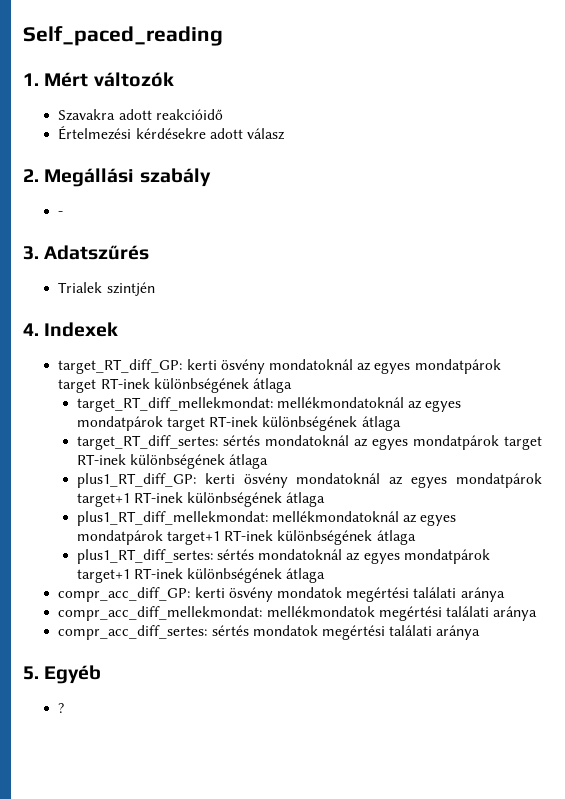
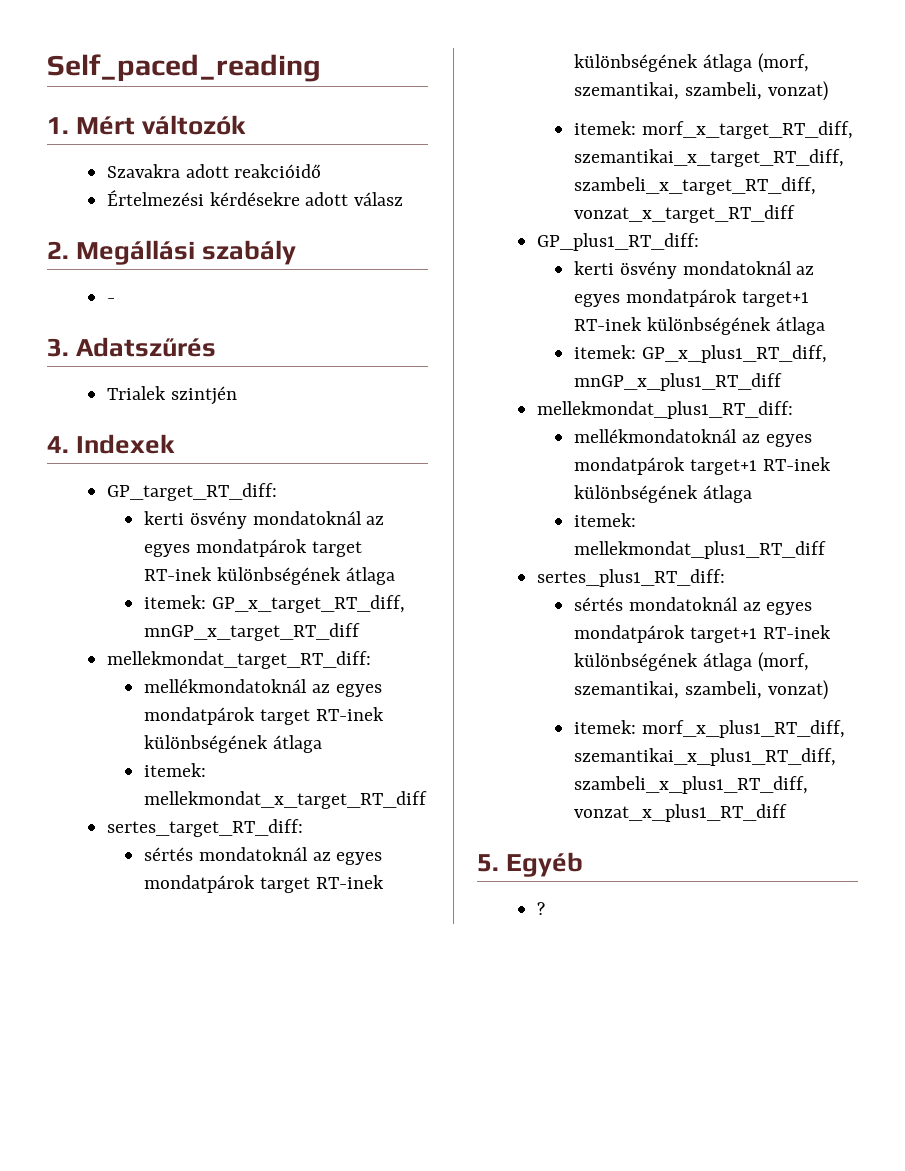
- target_RT_diff_GP: kerti ösvény mondatoknál az egyes mondatpárok target RT-inek különbségének átlaga
+ GP_target_RT_diff:
+ kerti ösvény mondatoknál az egyes mondatpárok target RT-inek különbségének átlaga
- target_RT_diff_mellekmondat: mellékmondatoknál az egyes mondatpárok target RT-inek különbségének átlaga
+ itemek: GP_x_target_RT_diff, mnGP_x_target_RT_diff
+ mellekmondat_target_RT_diff:
+ mellékmondatoknál az egyes mondatpárok target RT-inek különbségének átlaga
- target_RT_diff_sertes: sértés mondatoknál az egyes mondatpárok target RT-inek különbségének átlaga
- plus1_RT_diff_GP: kerti ösvény mondatoknál az egyes mondatpárok target+1 RT-inek különbségének átlaga
+ itemek: mellekmondat_x_target_RT_diff
+ sertes_target_RT_diff:
+ sértés mondatoknál az egyes mondatpárok target RT-inek különbségének átlaga (morf, szemantikai, szambeli, vonzat)
+ itemek: morf_x_target_RT_diff, szemantikai_x_target_RT_diff, szambeli_x_target_RT_diff, vonzat_x_target_RT_diff
+ GP_plus1_RT_diff:
+ kerti ösvény mondatoknál az egyes mondatpárok target+1 RT-inek különbségének átlaga
- plus1_RT_diff_mellekmondat: mellékmondatoknál az egyes mondatpárok target+1 RT-inek különbségének átlaga
+ itemek: GP_x_plus1_RT_diff, mnGP_x_plus1_RT_diff
+ mellekmondat_plus1_RT_diff:
+ mellékmondatoknál az egyes mondatpárok target+1 RT-inek különbségének átlaga
- plus1_RT_diff_sertes: sértés mondatoknál az egyes mondatpárok target+1 RT-inek különbségének átlaga
- compr_acc_diff_GP: kerti ösvény mondatok megértési találati aránya
- compr_acc_diff_mellekmondat: mellékmondatok megértési találati aránya
- compr_acc_diff_sertes: sértés mondatok megértési találati aránya
+ itemek: mellekmondat_plus1_RT_diff
+ sertes_plus1_RT_diff:
+ sértés mondatoknál az egyes mondatpárok target+1 RT-inek különbségének átlaga (morf, szemantikai, szambeli, vonzat)
+ itemek: morf_x_plus1_RT_diff, szemantikai_x_plus1_RT_diff, szambeli_x_plus1_RT_diff, vonzat_x_plus1_RT_diff

